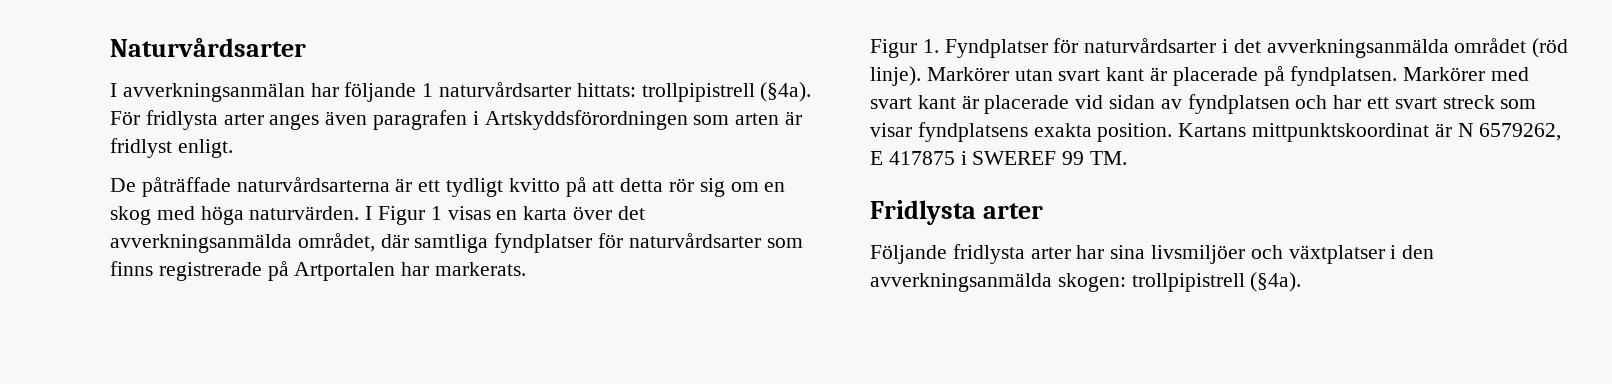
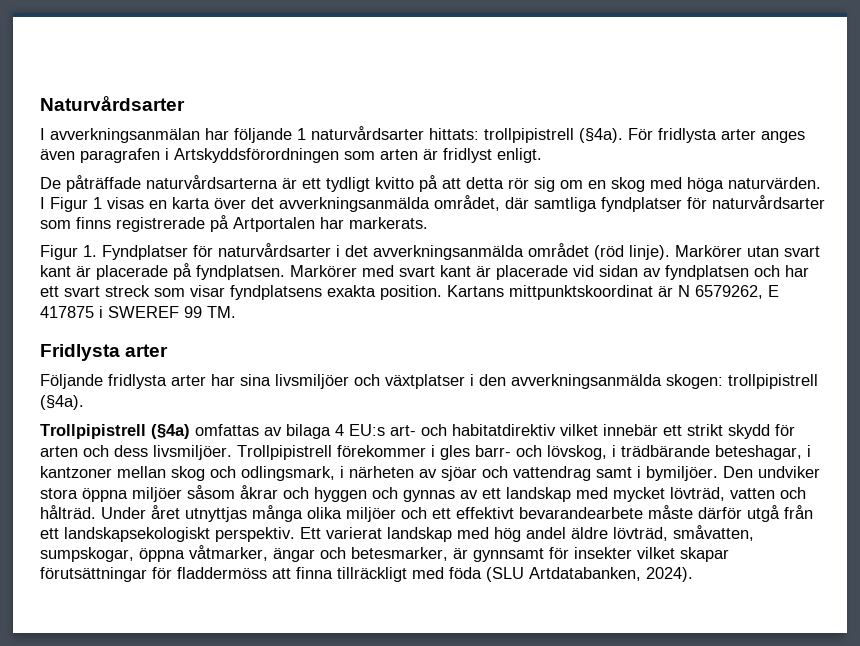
+ Trollpipistrell (§4a) omfattas av bilaga 4 EU:s art- och habitatdirektiv vilket innebär ett strikt skydd för arten och dess livsmiljöer. Trollpipistrell förekommer i gles barr- och lövskog, i trädbärande beteshagar, i kantzoner mellan skog och odlingsmark, i närheten av sjöar och vattendrag samt i bymiljöer. Den undviker stora öppna miljöer såsom åkrar och hyggen och gynnas av ett landskap med mycket lövträd, vatten och hålträd. Under året utnyttjas många olika miljöer och ett effektivt bevarandearbete måste därför utgå från ett landskapsekologiskt perspektiv. Ett varierat landskap med hög andel äldre lövträd, småvatten, sumpskogar, öppna våtmarker, ängar och betesmarker, är gynnsamt för insekter vilket skapar förutsättningar för fladdermöss att finna tillräckligt med föda (SLU Artdatabanken, 2024).

